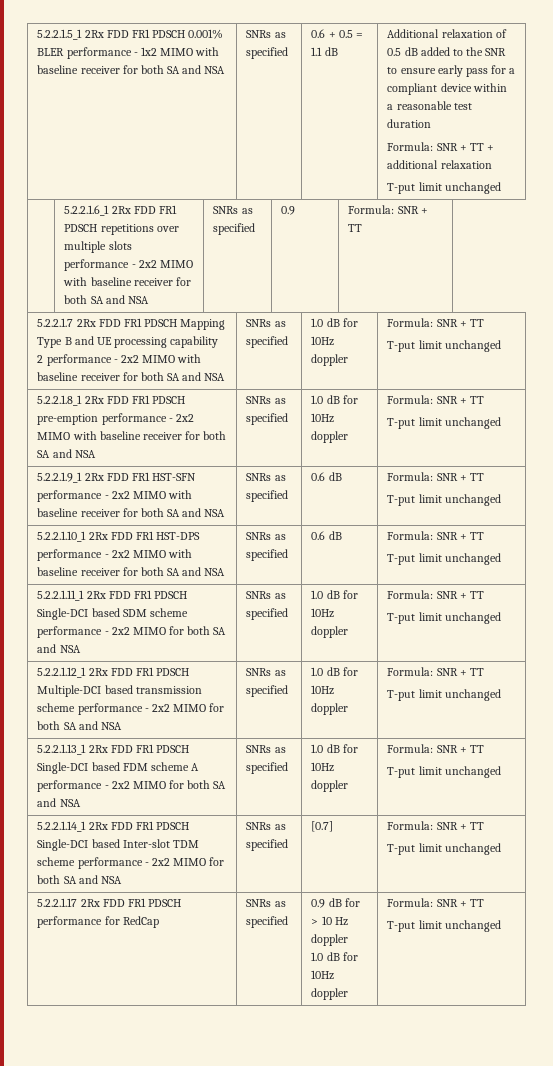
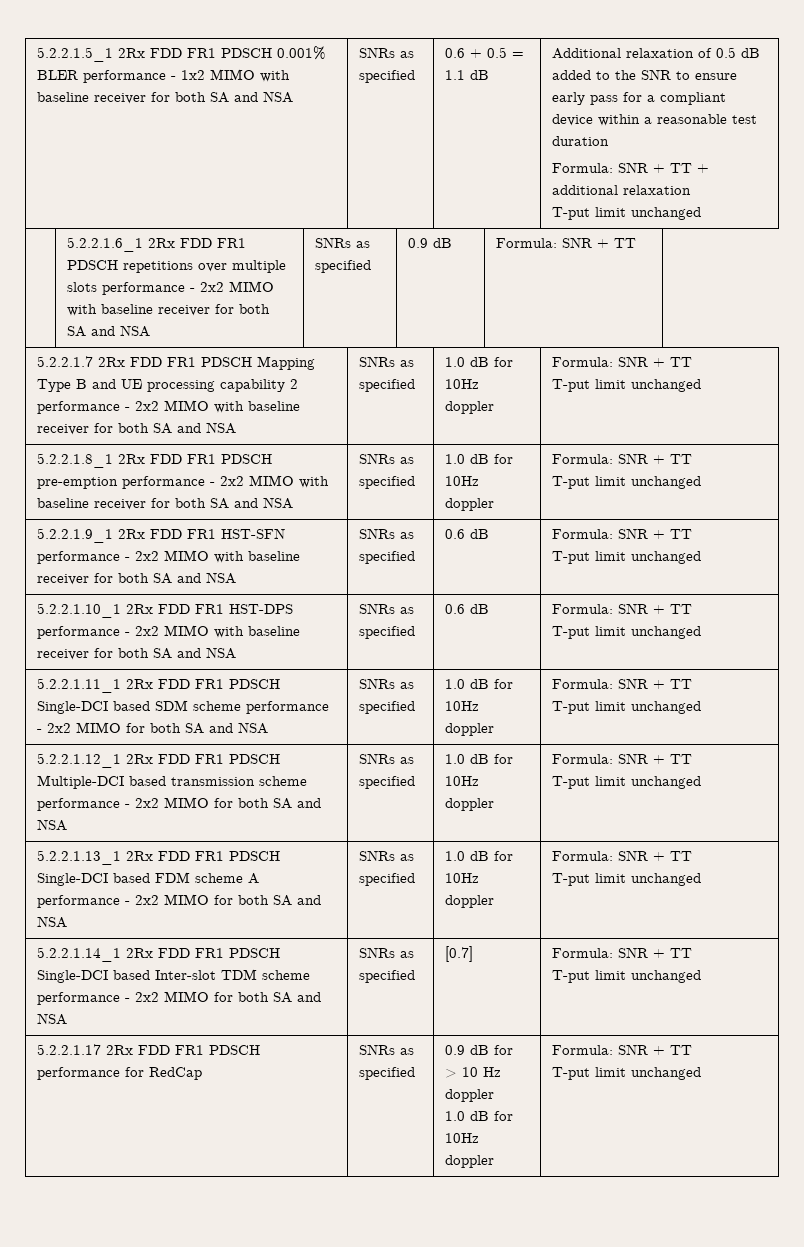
- | 5.2.2.1.6_1 2Rx FDD FR1 PDSCH repetitions over multiple slots performance - 2x2 MIMO with baseline receiver for both SA and NSA | SNRs as specified | 0.9 | Formula: SNR + TT
+ | 5.2.2.1.6_1 2Rx FDD FR1 PDSCH repetitions over multiple slots performance - 2x2 MIMO with baseline receiver for both SA and NSA | SNRs as specified | 0.9 dB | Formula: SNR + TT

